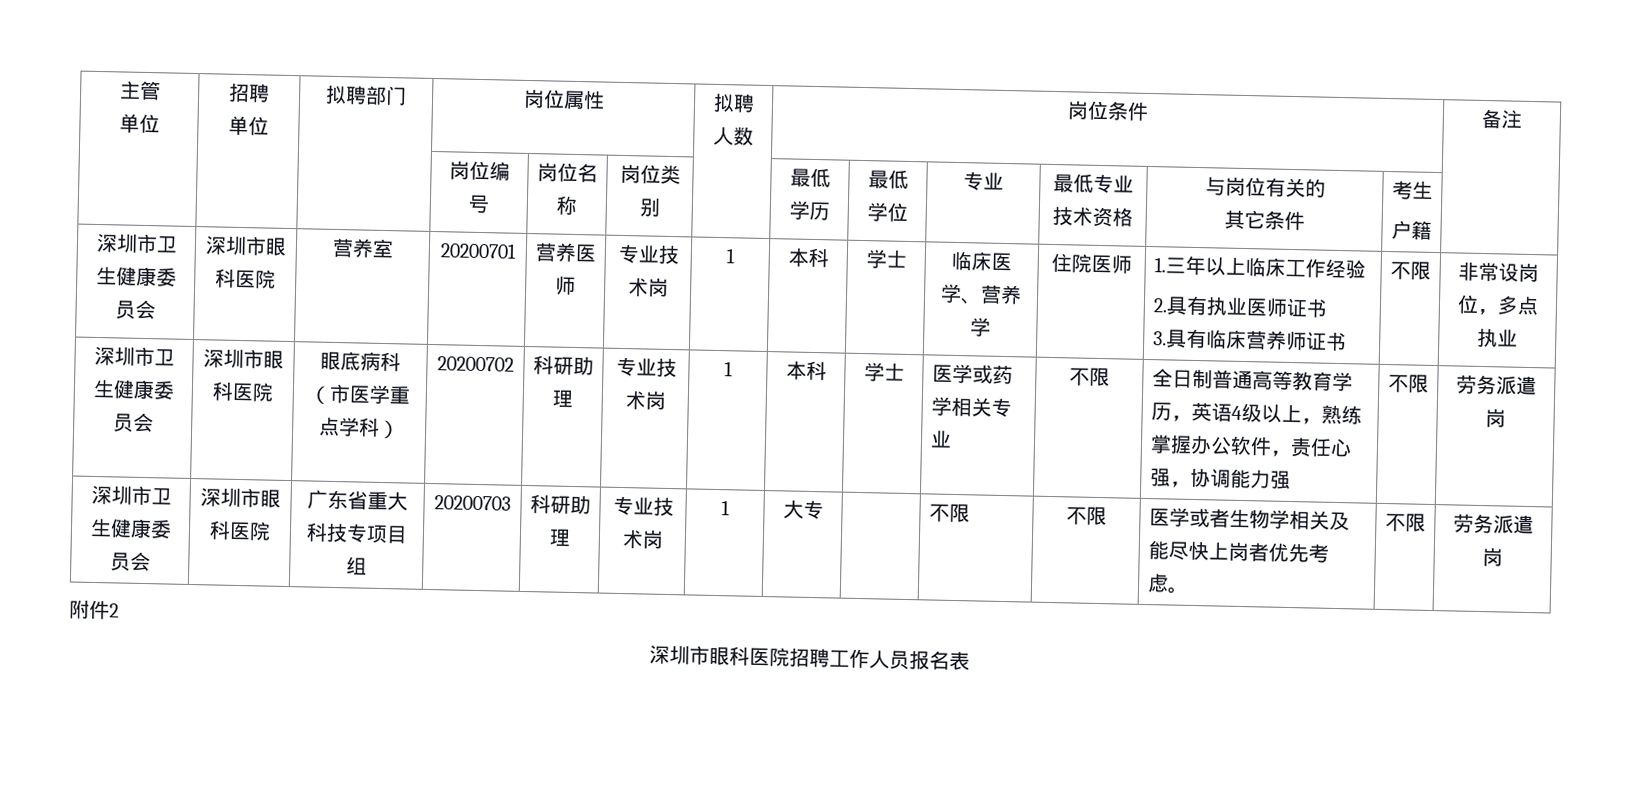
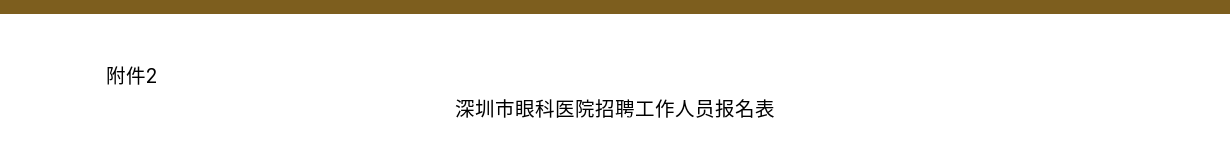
- 主管
- 单位 | 招聘
- 单位 | 拟聘部门 | 岗位属性 | 拟聘人数 | 岗位条件 | 备注
- | | | 岗位编号 | 岗位名称 | 岗位类别 | | 最低学历 | 最低学位 | 专业 | 最低专业技术资格 | 与岗位有关的
- 其它条件 | 考生
- 户籍 |
- 深圳市卫生健康委员会 | 深圳市眼科医院 | 营养室 | 20200701 | 营养医师 | 专业技术岗 | 1 | 本科 | 学士 | 临床医学、营养学 | 住院医师 | 1.三年以上临床工作经验
- 2.具有执业医师证书
- 3.具有临床营养师证书 | 不限 | 非常设岗位，多点执业
- 深圳市卫生健康委员会 | 深圳市眼科医院 | 眼底病科（市医学重点学科） | 20200702 | 科研助理 | 专业技术岗 | 1 | 本科 | 学士 | 医学或药学相关专业 | 不限 | 全日制普通高等教育学历，英语4级以上，熟练掌握办公软件，责任心强，协调能力强 | 不限 | 劳务派遣岗
- 深圳市卫生健康委员会 | 深圳市眼科医院 | 广东省重大科技专项目组 | 20200703 | 科研助理 | 专业技术岗 | 1 | 大专 | | 不限 | 不限 | 医学或者生物学相关及能尽快上岗者优先考虑。 | 不限 | 劳务派遣岗

